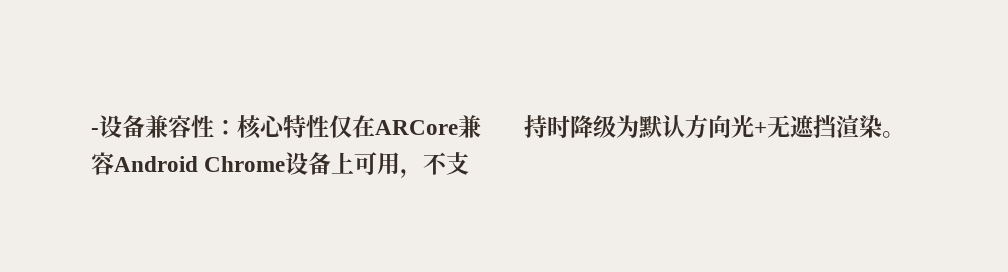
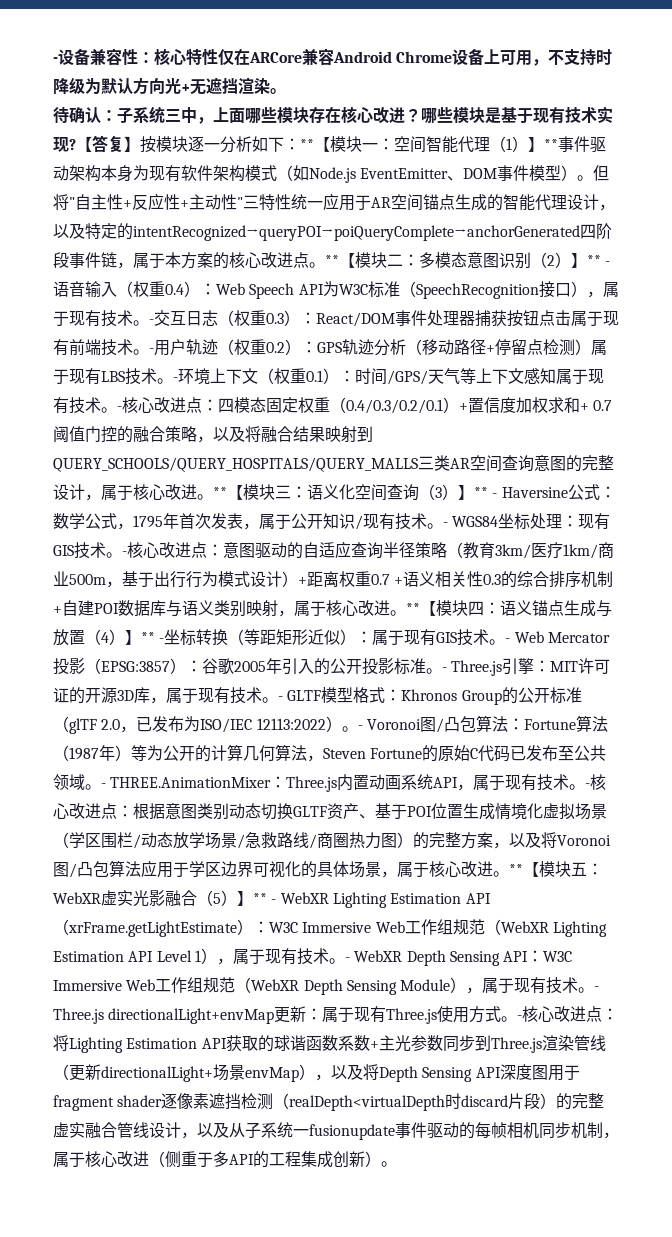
+ 待确认：子系统三中，上面哪些模块存在核心改进？哪些模块是基于现有技术实现?【答复】按模块逐一分析如下：**【模块一：空间智能代理（1）】**事件驱动架构本身为现有软件架构模式（如Node.js EventEmitter、DOM事件模型）。但将"自主性+反应性+主动性"三特性统一应用于AR空间锚点生成的智能代理设计，以及特定的intentRecognized→queryPOI→poiQueryComplete→anchorGenerated四阶段事件链，属于本方案的核心改进点。**【模块二：多模态意图识别（2）】** -语音输入（权重0.4）：Web Speech API为W3C标准（SpeechRecognition接口），属于现有技术。-交互日志（权重0.3）：React/DOM事件处理器捕获按钮点击属于现有前端技术。-用户轨迹（权重0.2）：GPS轨迹分析（移动路径+停留点检测）属于现有LBS技术。-环境上下文（权重0.1）：时间/GPS/天气等上下文感知属于现有技术。-核心改进点：四模态固定权重（0.4/0.3/0.2/0.1）+置信度加权求和+ 0.7阈值门控的融合策略，以及将融合结果映射到QUERY_SCHOOLS/QUERY_HOSPITALS/QUERY_MALLS三类AR空间查询意图的完整设计，属于核心改进。**【模块三：语义化空间查询（3）】** - Haversine公式：数学公式，1795年首次发表，属于公开知识/现有技术。- WGS84坐标处理：现有GIS技术。-核心改进点：意图驱动的自适应查询半径策略（教育3km/医疗1km/商业500m，基于出行行为模式设计）+距离权重0.7 +语义相关性0.3的综合排序机制+自建POI数据库与语义类别映射，属于核心改进。**【模块四：语义锚点生成与放置（4）】** -坐标转换（等距矩形近似）：属于现有GIS技术。- Web Mercator投影（EPSG:3857）：谷歌2005年引入的公开投影标准。- Three.js引擎：MIT许可证的开源3D库，属于现有技术。- GLTF模型格式：Khronos Group的公开标准（glTF 2.0，已发布为ISO/IEC 12113:2022）。- Voronoi图/凸包算法：Fortune算法（1987年）等为公开的计算几何算法，Steven Fortune的原始C代码已发布至公共领域。- THREE.AnimationMixer：Three.js内置动画系统API，属于现有技术。-核心改进点：根据意图类别动态切换GLTF资产、基于POI位置生成情境化虚拟场景（学区围栏/动态放学场景/急救路线/商圈热力图）的完整方案，以及将Voronoi图/凸包算法应用于学区边界可视化的具体场景，属于核心改进。**【模块五：WebXR虚实光影融合（5）】** - WebXR Lighting Estimation API（xrFrame.getLightEstimate）：W3C Immersive Web工作组规范（WebXR Lighting Estimation API Level 1），属于现有技术。- WebXR Depth Sensing API：W3C Immersive Web工作组规范（WebXR Depth Sensing Module），属于现有技术。- Three.js directionalLight+envMap更新：属于现有Three.js使用方式。-核心改进点：将Lighting Estimation API获取的球谐函数系数+主光参数同步到Three.js渲染管线（更新directionalLight+场景envMap），以及将Depth Sensing API深度图用于fragment shader逐像素遮挡检测（realDepth<virtualDepth时discard片段）的完整虚实融合管线设计，以及从子系统一fusionupdate事件驱动的每帧相机同步机制，属于核心改进（侧重于多API的工程集成创新）。

